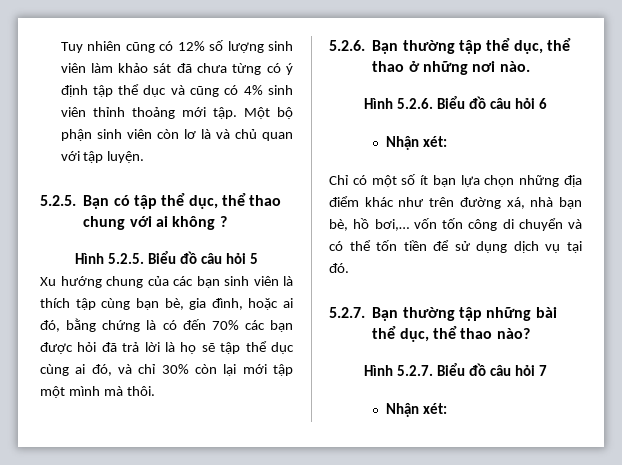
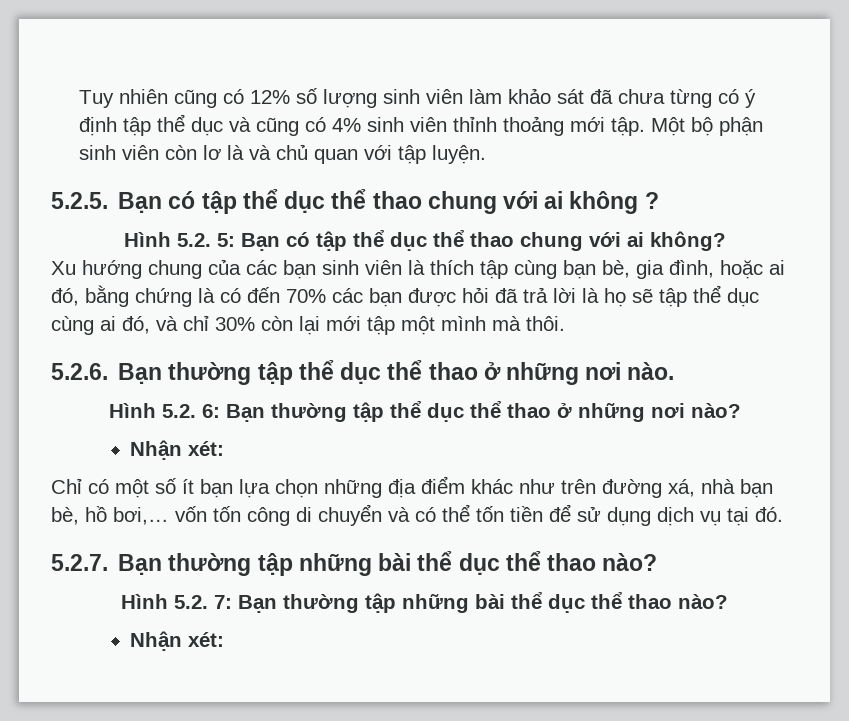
- 5.2.5. Bạn có tập thể dục, thể thao chung với ai không ?
+ 5.2.5. Bạn có tập thể dục thể thao chung với ai không ?
- Hình 5.2.5. Biểu đồ câu hỏi 5
+ Hình 5.2. 5: Bạn có tập thể dục thể thao chung với ai không?
- 5.2.6. Bạn thường tập thể dục, thể thao ở những nơi nào.
+ 5.2.6. Bạn thường tập thể dục thể thao ở những nơi nào.
- Hình 5.2.6. Biểu đồ câu hỏi 6
+ Hình 5.2. 6: Bạn thường tập thể dục thể thao ở những nơi nào?
- 5.2.7. Bạn thường tập những bài thể dục, thể thao nào?
+ 5.2.7. Bạn thường tập những bài thể dục thể thao nào?
- Hình 5.2.7. Biểu đồ câu hỏi 7
+ Hình 5.2. 7: Bạn thường tập những bài thể dục thể thao nào?

